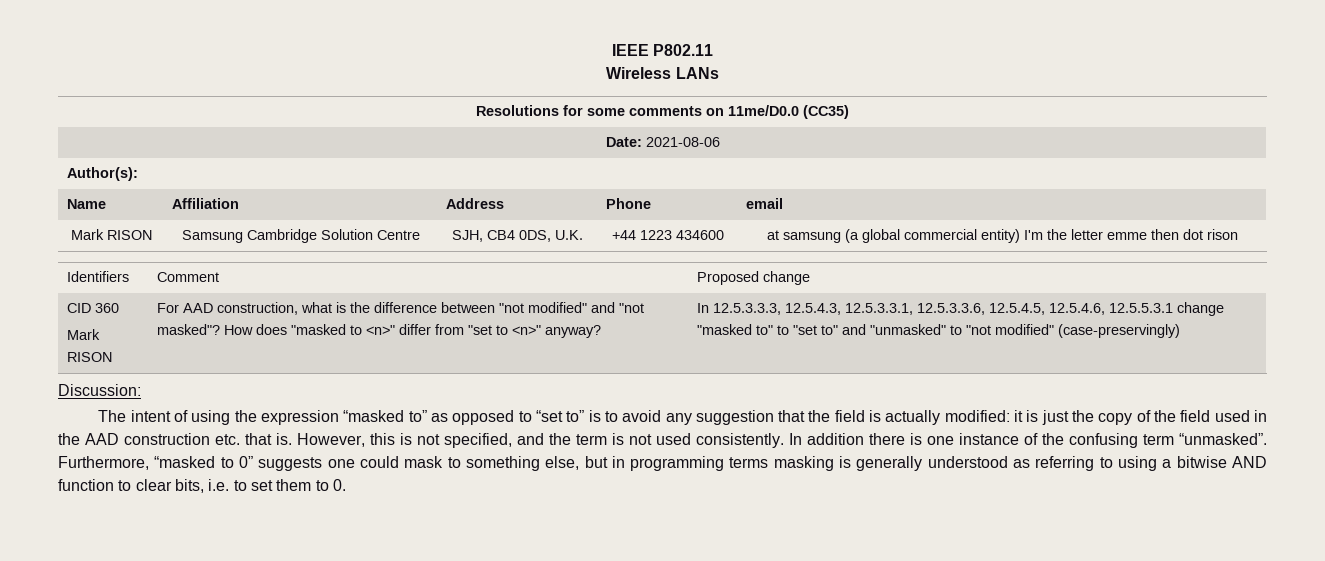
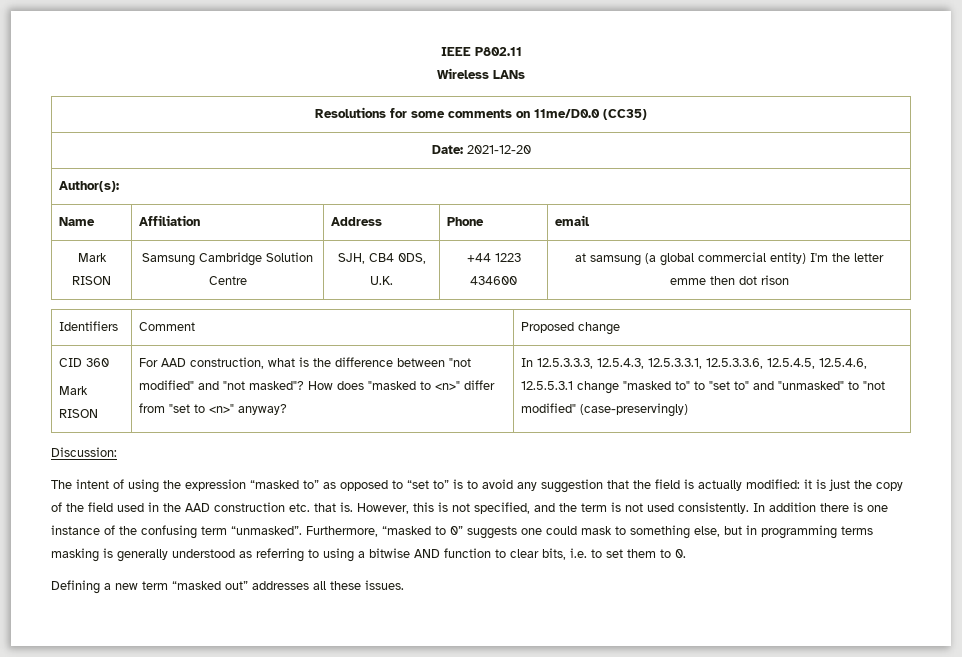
- Date: 2021-08-06
+ Date: 2021-12-20
+ Defining a new term “masked out” addresses all these issues.

